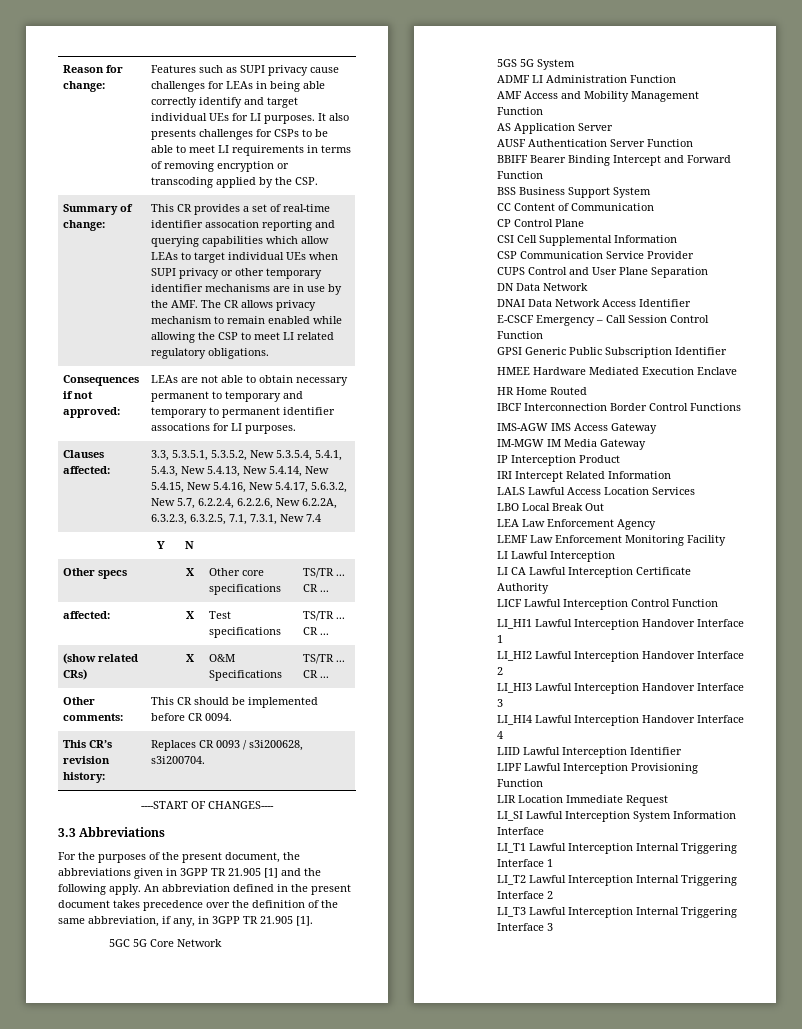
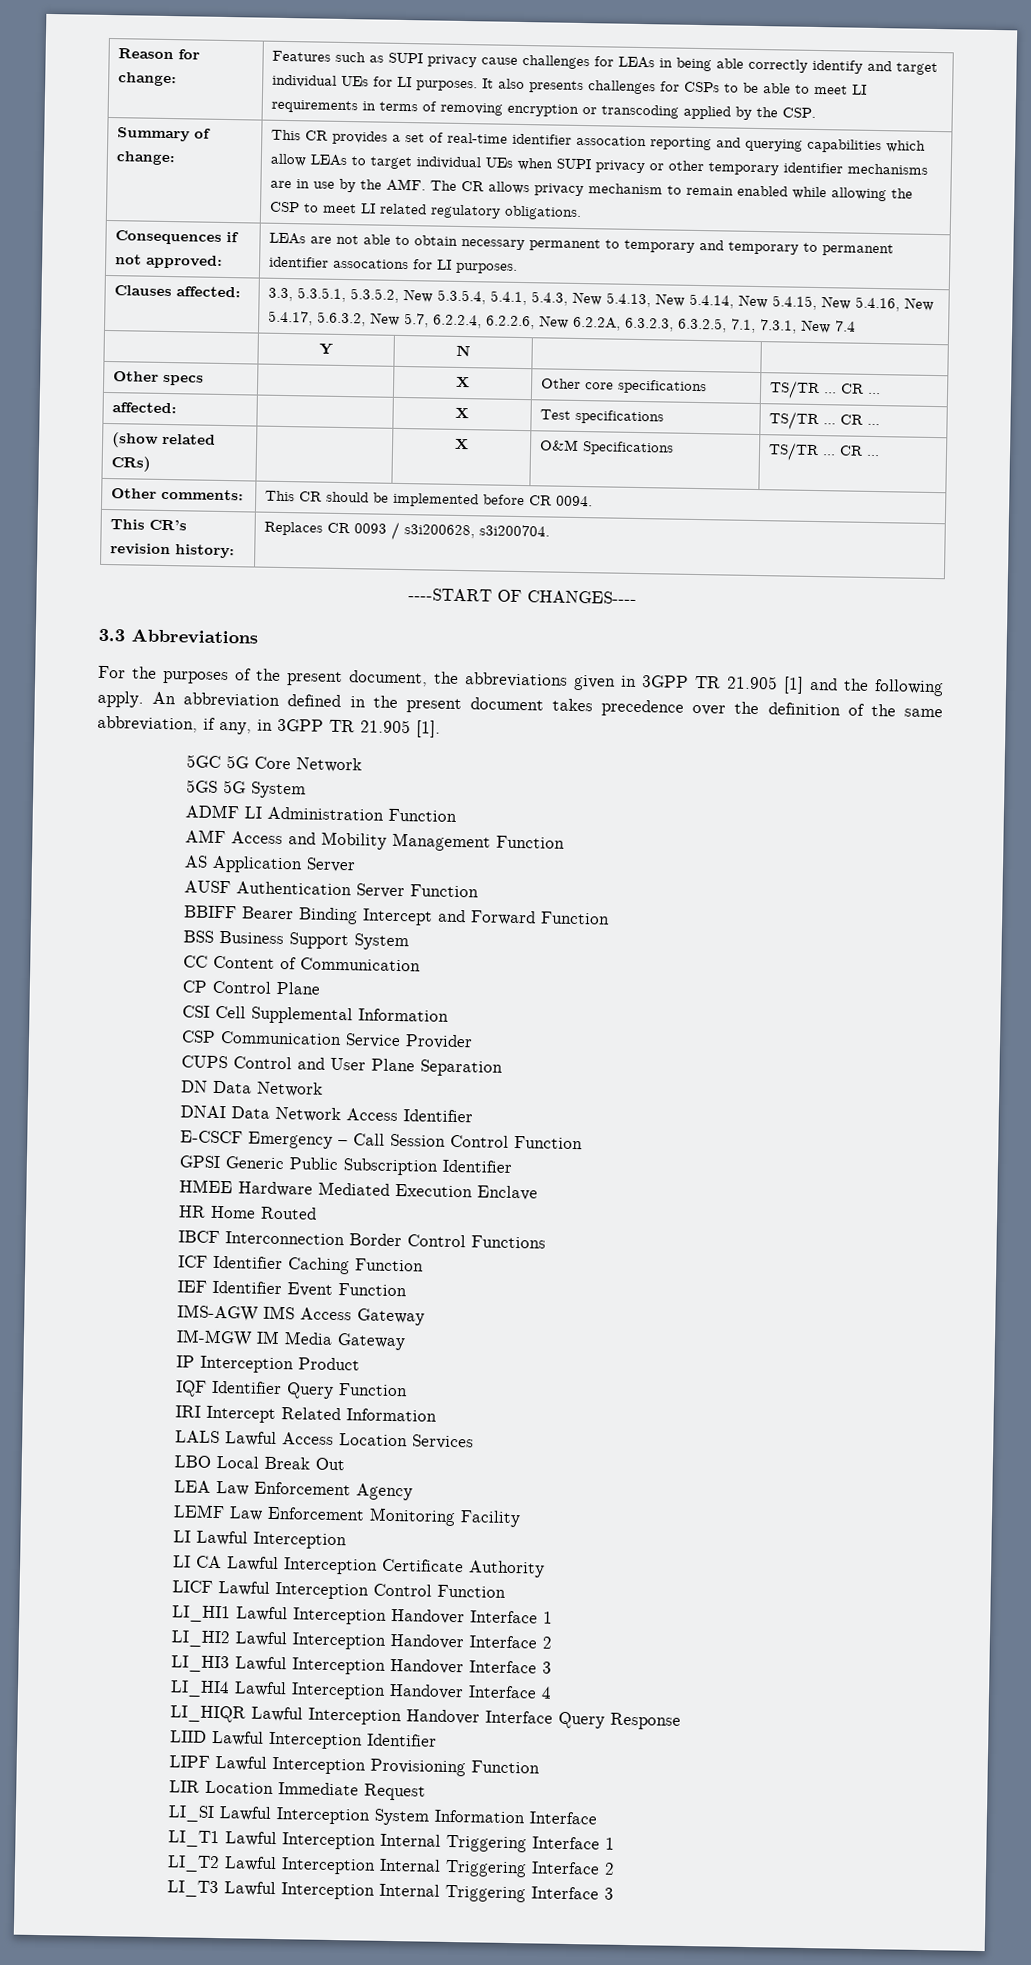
+ ICF Identifier Caching Function
+ IEF Identifier Event Function
+ IQF Identifier Query Function
+ LI_HIQR Lawful Interception Handover Interface Query Response

